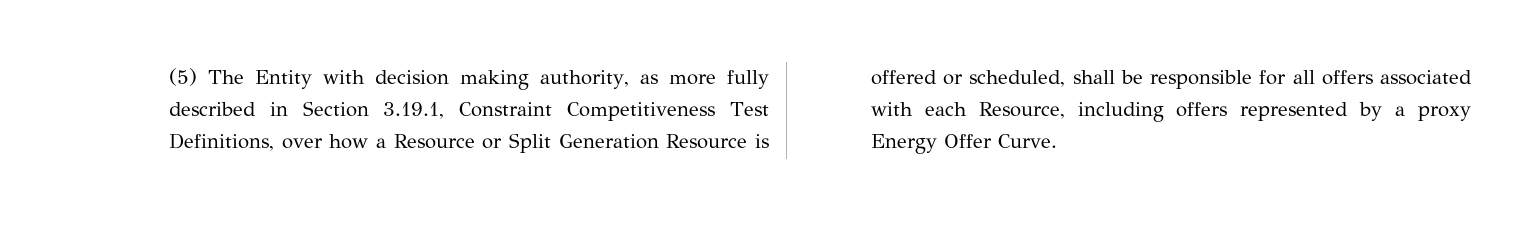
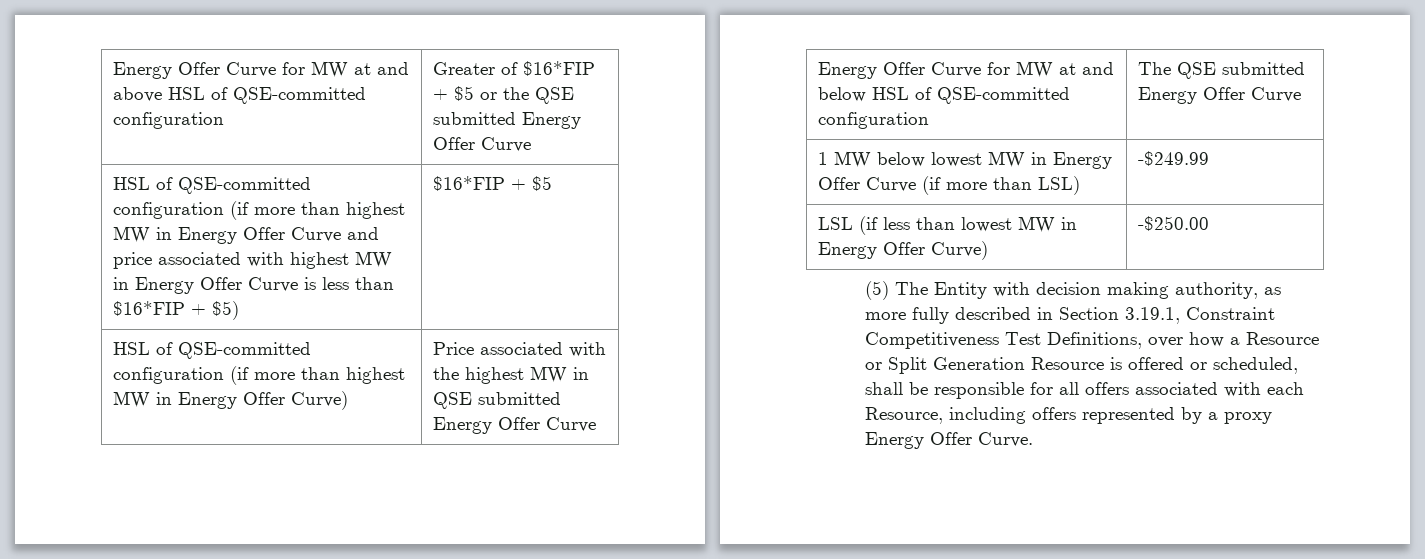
+ Energy Offer Curve for MW at and above HSL of QSE-committed configuration | Greater of $16*FIP + $5 or the QSE submitted Energy Offer Curve
+ HSL of QSE-committed configuration (if more than highest MW in Energy Offer Curve and price associated with highest MW in Energy Offer Curve is less than $16*FIP + $5) | $16*FIP + $5
+ HSL of QSE-committed configuration (if more than highest MW in Energy Offer Curve) | Price associated with the highest MW in QSE submitted Energy Offer Curve
+ Energy Offer Curve for MW at and below HSL of QSE-committed configuration | The QSE submitted Energy Offer Curve
+ 1 MW below lowest MW in Energy Offer Curve (if more than LSL) | -$249.99
+ LSL (if less than lowest MW in Energy Offer Curve) | -$250.00

